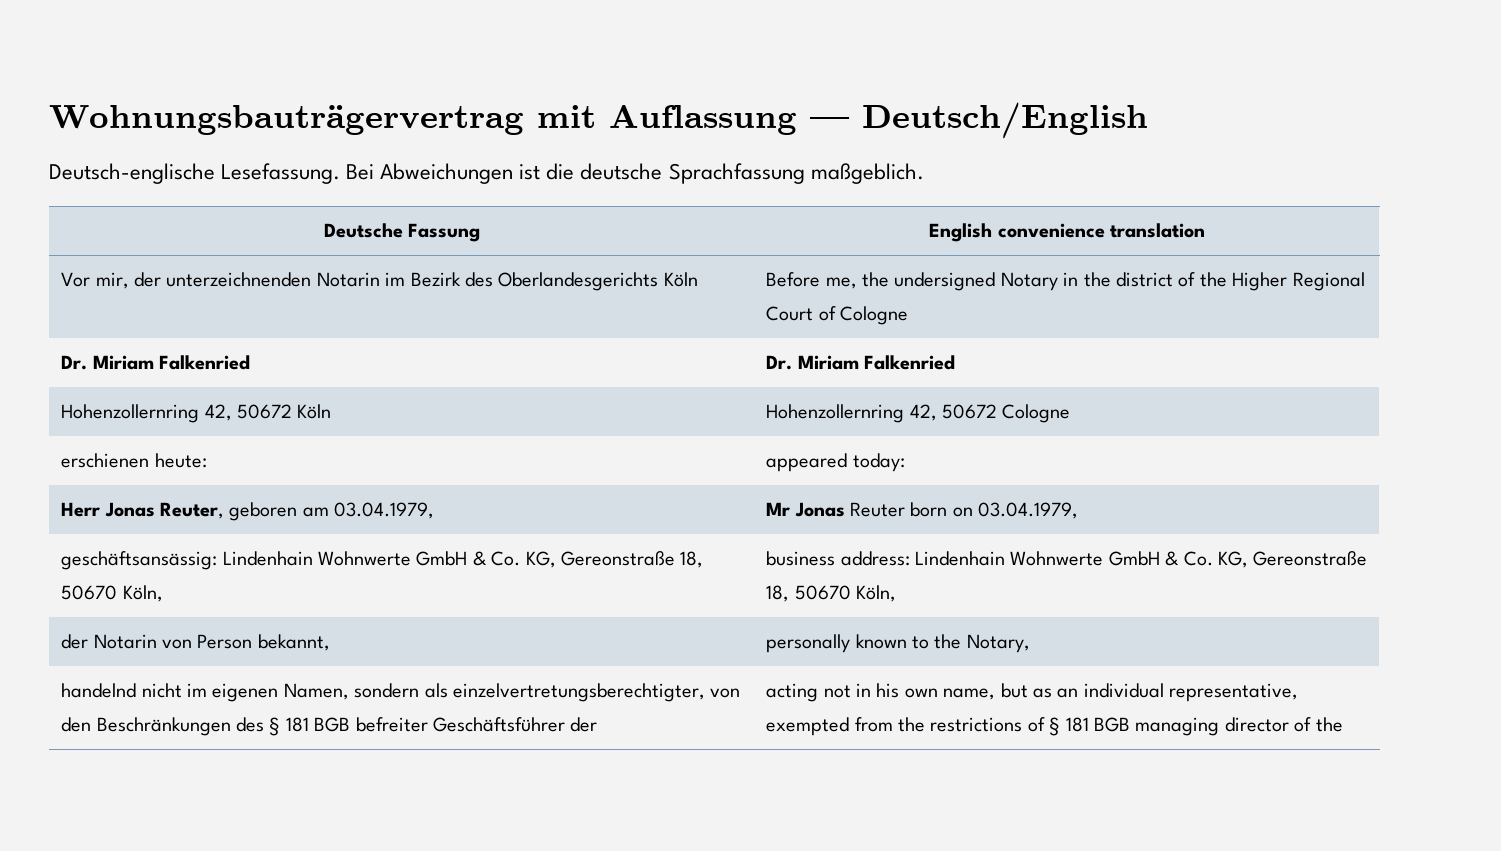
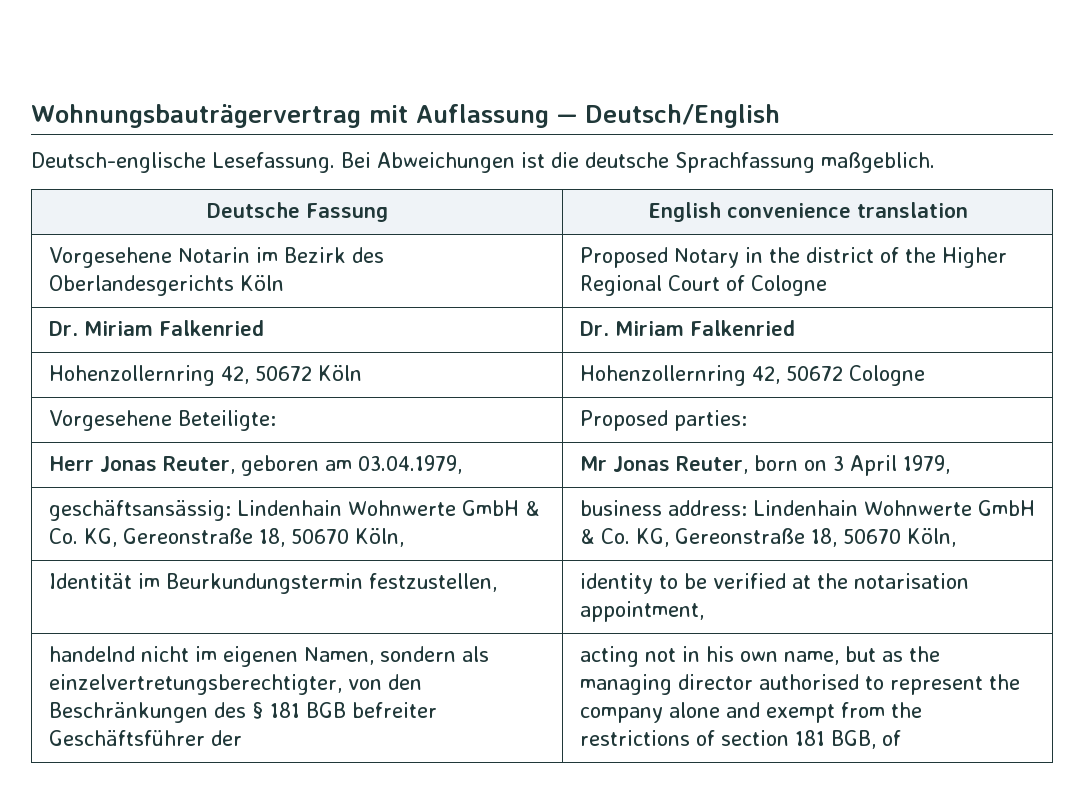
- Vor mir, der unterzeichnenden Notarin im Bezirk des Oberlandesgerichts Köln | Before me, the undersigned Notary in the district of the Higher Regional Court of Cologne
+ Vorgesehene Notarin im Bezirk des Oberlandesgerichts Köln | Proposed Notary in the district of the Higher Regional Court of Cologne
- erschienen heute: | appeared today:
+ Vorgesehene Beteiligte: | Proposed parties:
- Herr Jonas Reuter, geboren am 03.04.1979, | Mr Jonas Reuter born on 03.04.1979,
+ Herr Jonas Reuter, geboren am 03.04.1979, | Mr Jonas Reuter, born on 3 April 1979,
- der Notarin von Person bekannt, | personally known to the Notary,
+ Identität im Beurkundungstermin festzustellen, | identity to be verified at the notarisation appointment,
- acting not in his own name, but as an individual representative, exempted from the restrictions of § 181 BGB managing director of the
+ acting not in his own name, but as the managing director authorised to represent the company alone and exempt from the restrictions of section 181 BGB, of

